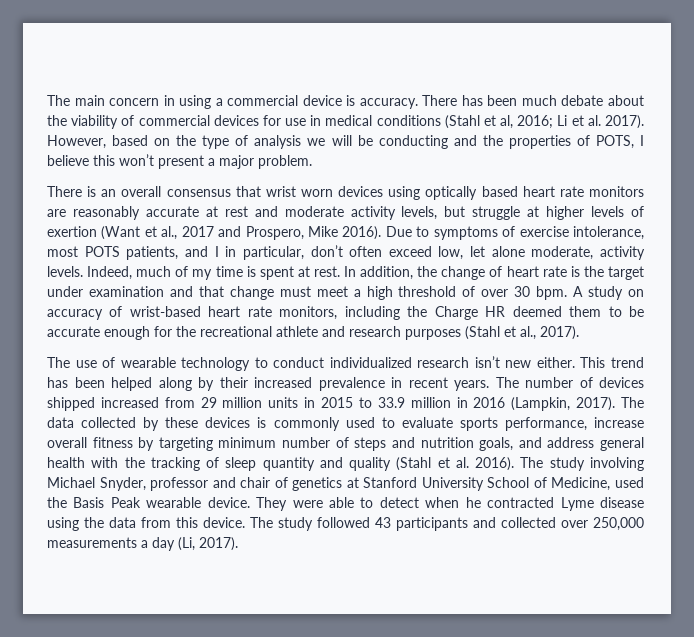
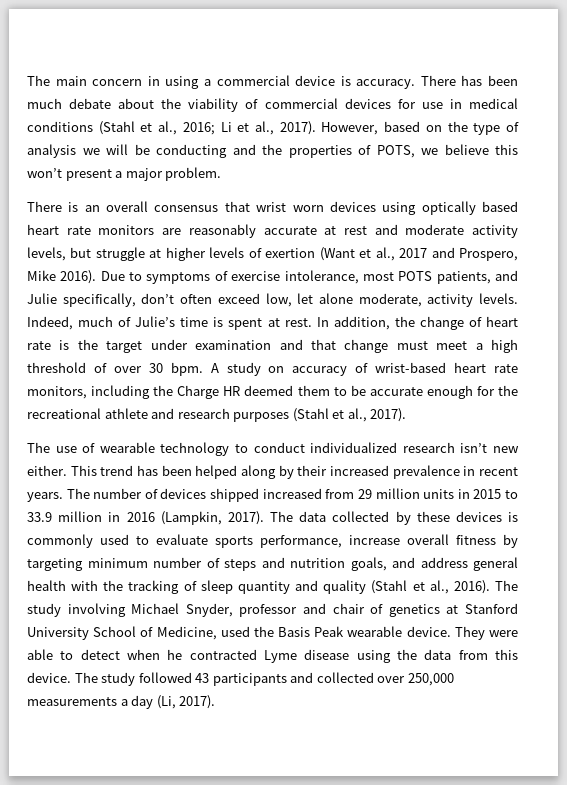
- There has been much debate about the viability of commercial devices for use in medical conditions (Stahl et al, 2016; Li et al. 2017).
+ There has been much debate about the viability of commercial devices for use in medical conditions (Stahl et al., 2016; Li et al., 2017).
- However, based on the type of analysis we will be conducting and the properties of POTS, I believe this won’t present a major problem.
+ However, based on the type of analysis we will be conducting and the properties of POTS, we believe this won’t present a major problem.
- Due to symptoms of exercise intolerance, most POTS patients, and I in particular, don’t often exceed low, let alone moderate, activity levels.
+ Due to symptoms of exercise intolerance, most POTS patients, and Julie specifically, don’t often exceed low, let alone moderate, activity levels.
- Indeed, much of my time is spent at rest.
+ Indeed, much of Julie’s time is spent at rest.
- The data collected by these devices is commonly used to evaluate sports performance, increase overall fitness by targeting minimum number of steps and nutrition goals, and address general health with the tracking of sleep quantity and quality (Stahl et al. 2016).
+ The data collected by these devices is commonly used to evaluate sports performance, increase overall fitness by targeting minimum number of steps and nutrition goals, and address general health with the tracking of sleep quantity and quality (Stahl et al., 2016).

